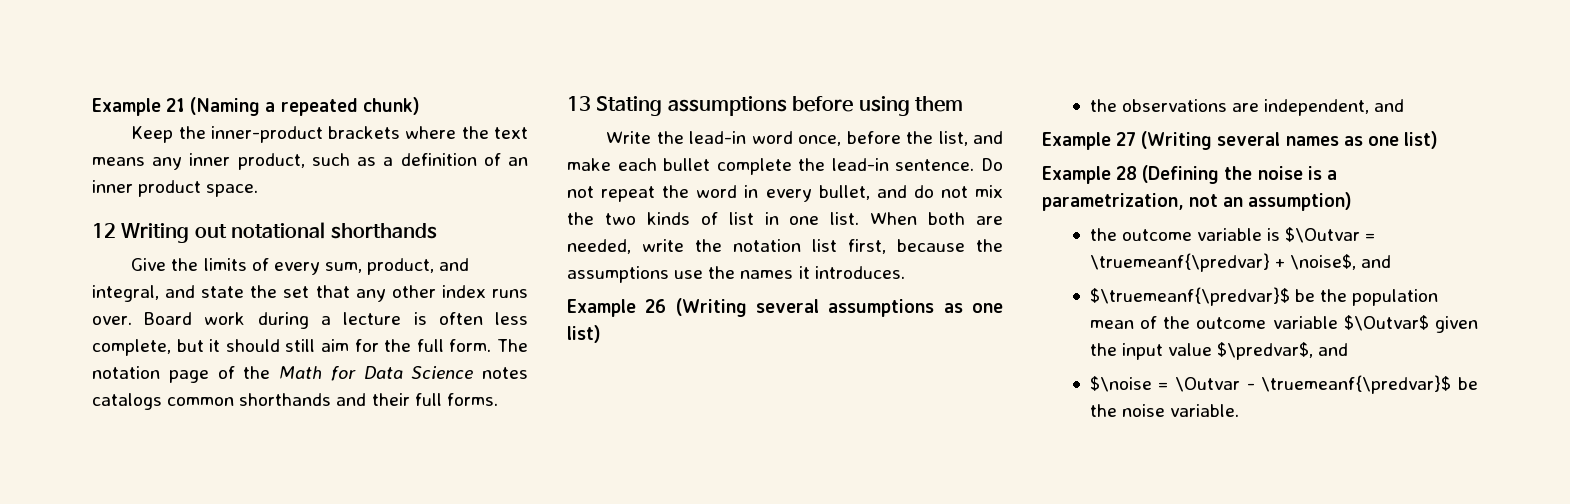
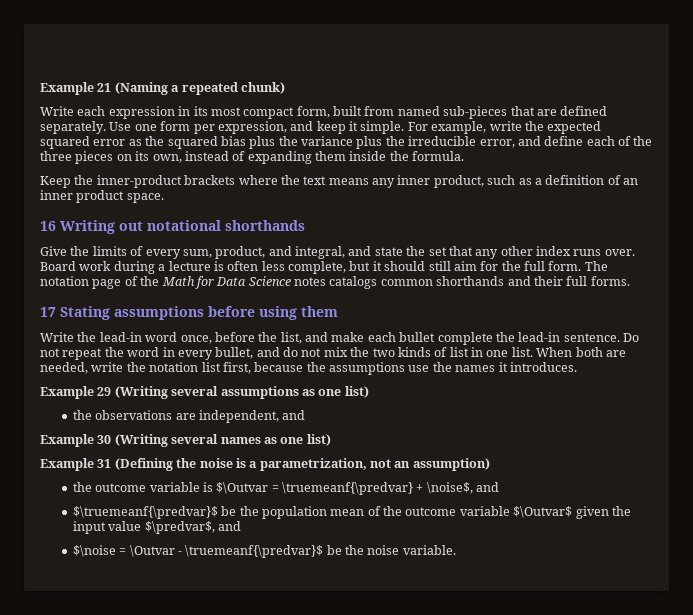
+ Write each expression in its most compact form, built from named sub-pieces that are defined separately. Use one form per expression, and keep it simple. For example, write the expected squared error as the squared bias plus the variance plus the irreducible error, and define each of the three pieces on its own, instead of expanding them inside the formula.
- 12 Writing out notational shorthands
+ 16 Writing out notational shorthands
- 13 Stating assumptions before using them
+ 17 Stating assumptions before using them
- Example 26 (Writing several assumptions as one list)
+ Example 29 (Writing several assumptions as one list)
- Example 27 (Writing several names as one list)
+ Example 30 (Writing several names as one list)
- Example 28 (Defining the noise is a parametrization, not an assumption)
+ Example 31 (Defining the noise is a parametrization, not an assumption)

